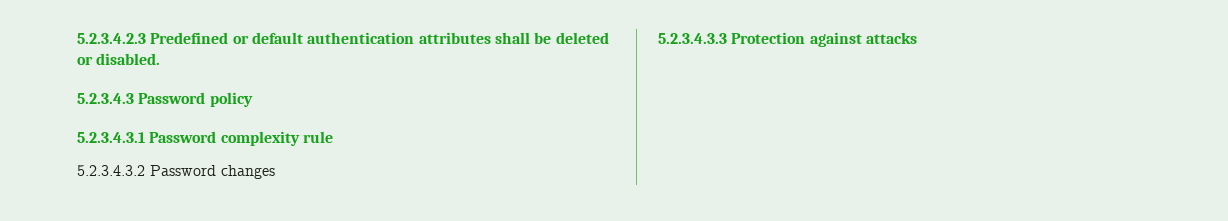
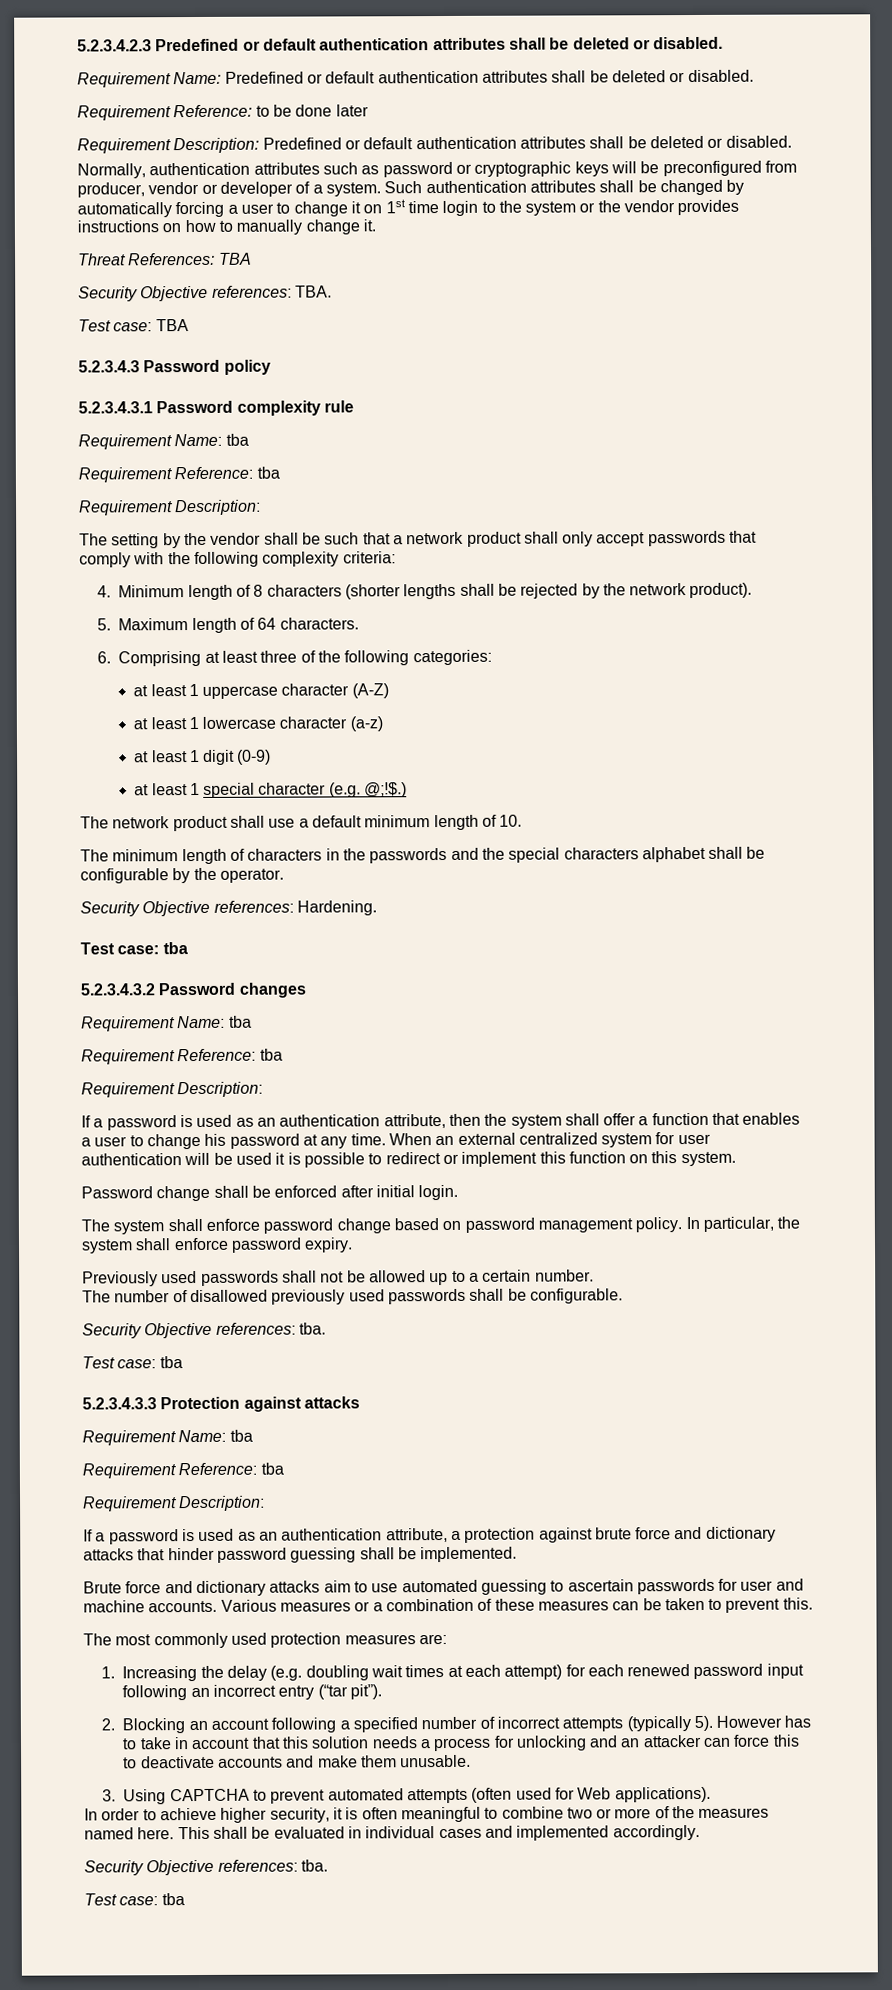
+ Requirement Name: Predefined or default authentication attributes shall be deleted or disabled.
+ Requirement Reference: to be done later
+ Requirement Description: Predefined or default authentication attributes shall be deleted or disabled.
+ Normally, authentication attributes such as password or cryptographic keys will be preconfigured from producer, vendor or developer of a system. Such authentication attributes shall be changed by automatically forcing a user to change it on 1st time login to the system or the vendor provides instructions on how to manually change it.
+ Threat References: TBA
+ Security Objective references: TBA.
+ Test case: TBA
  5.2.3.4.3.1 Password complexity rule
+ Requirement Name: tba
+ Requirement Reference: tba
+ Requirement Description:
+ The setting by the vendor shall be such that a network product shall only accept passwords that comply with the following complexity criteria:
+ 4. Minimum length of 8 characters (shorter lengths shall be rejected by the network product).
+ 5. Maximum length of 64 characters.
+ 6. Comprising at least three of the following categories:
+ at least 1 uppercase character (A-Z)
+ at least 1 lowercase character (a-z)
+ at least 1 digit (0-9)
+ at least 1 special character (e.g. @;!$.)
+ The network product shall use a default minimum length of 10.
+ The minimum length of characters in the passwords and the special characters alphabet shall be configurable by the operator.
+ Security Objective references: Hardening.
+ Test case: tba
  5.2.3.4.3.2 Password changes
+ Requirement Name: tba
+ Requirement Reference: tba
+ Requirement Description:
+ If a password is used as an authentication attribute, then the system shall offer a function that enables a user to change his password at any time. When an external centralized system for user authentication will be used it is possible to redirect or implement this function on this system.
+ Password change shall be enforced after initial login.
+ The system shall enforce password change based on password management policy. In particular, the system shall enforce password expiry.
+ Previously used passwords shall not be allowed up to a certain number.
+ The number of disallowed previously used passwords shall be configurable.
+ Security Objective references: tba.
+ Test case: tba
  5.2.3.4.3.3 Protection against attacks
+ Requirement Name: tba
+ Requirement Reference: tba
+ Requirement Description:
+ If a password is used as an authentication attribute, a protection against brute force and dictionary attacks that hinder password guessing shall be implemented.
+ Brute force and dictionary attacks aim to use automated guessing to ascertain passwords for user and machine accounts. Various measures or a combination of these measures can be taken to prevent this.
+ The most commonly used protection measures are:
+ 1. Increasing the delay (e.g. doubling wait times at each attempt) for each renewed password input following an incorrect entry (“tar pit”).
+ 2. Blocking an account following a specified number of incorrect attempts (typically 5). However has to take in account that this solution needs a process for unlocking and an attacker can force this to deactivate accounts and make them unusable.
+ 3. Using CAPTCHA to prevent automated attempts (often used for Web applications).
+ In order to achieve higher security, it is often meaningful to combine two or more of the measures named here. This shall be evaluated in individual cases and implemented accordingly.
+ Security Objective references: tba.
+ Test case: tba

